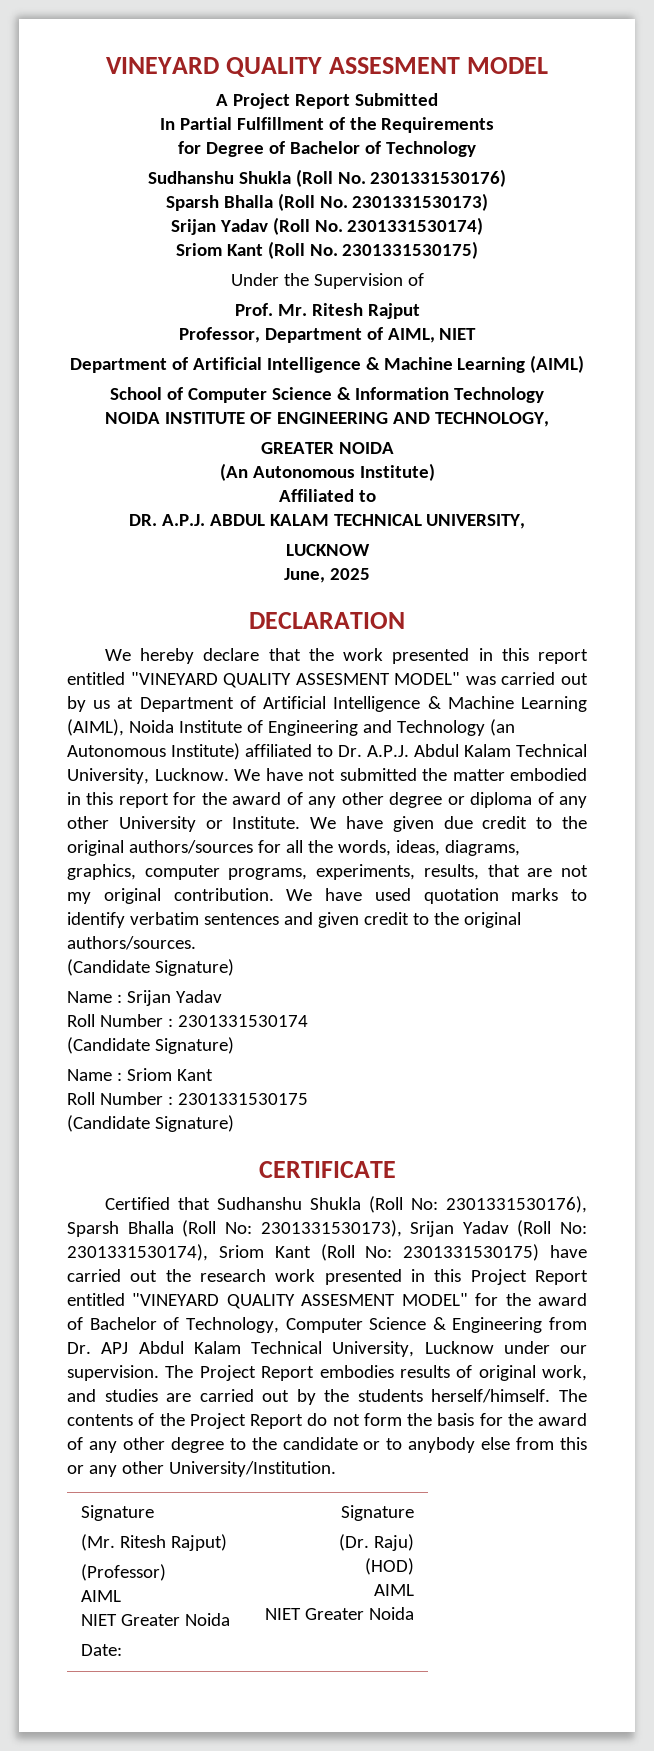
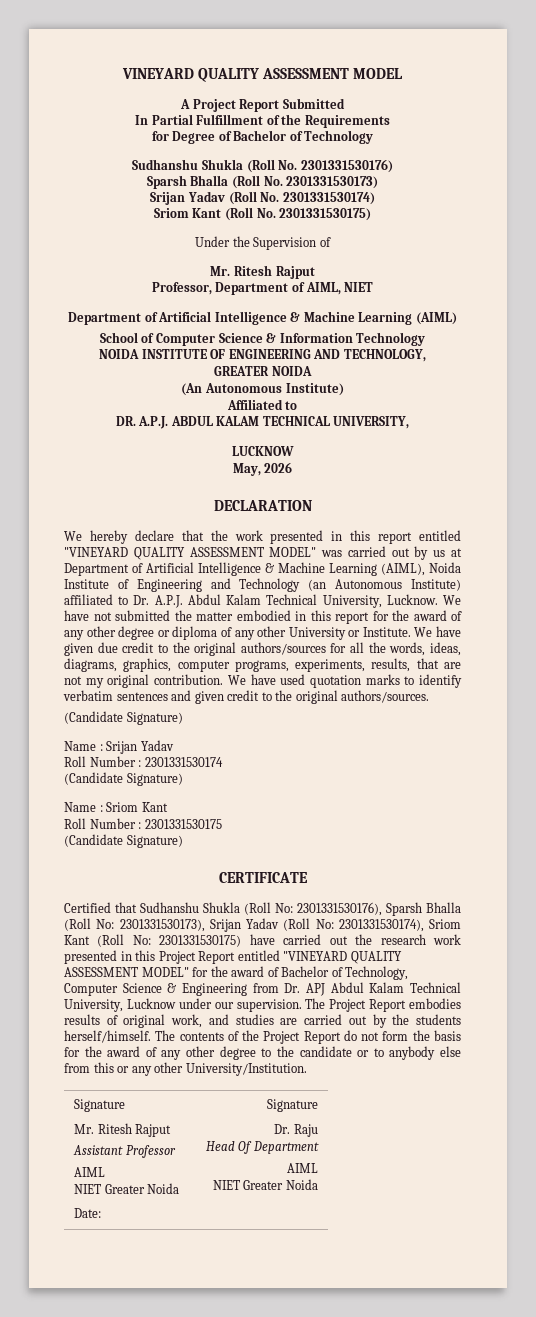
- VINEYARD QUALITY ASSESMENT MODEL
+ VINEYARD QUALITY ASSESSMENT MODEL
  Under the Supervision of
- Prof. Mr. Ritesh Rajput
+ Mr. Ritesh Rajput
- June, 2025
+ May, 2026
- We hereby declare that the work presented in this report entitled "VINEYARD QUALITY ASSESMENT MODEL" was carried out by us at Department of Artificial Intelligence & Machine Learning (AIML), Noida Institute of Engineering and Technology (an Autonomous Institute) affiliated to Dr. A.P.J. Abdul Kalam Technical University, Lucknow.
+ We hereby declare that the work presented in this report entitled "VINEYARD QUALITY ASSESSMENT MODEL" was carried out by us at Department of Artificial Intelligence & Machine Learning (AIML), Noida Institute of Engineering and Technology (an Autonomous Institute) affiliated to Dr. A.P.J. Abdul Kalam Technical University, Lucknow.
- Certified that Sudhanshu Shukla (Roll No: 2301331530176), Sparsh Bhalla (Roll No: 2301331530173), Srijan Yadav (Roll No: 2301331530174), Sriom Kant (Roll No: 2301331530175) have carried out the research work presented in this Project Report entitled "VINEYARD QUALITY ASSESMENT MODEL" for the award of Bachelor of Technology, Computer Science & Engineering from Dr. APJ Abdul Kalam Technical University, Lucknow under our supervision.
+ Certified that Sudhanshu Shukla (Roll No: 2301331530176), Sparsh Bhalla (Roll No: 2301331530173), Srijan Yadav (Roll No: 2301331530174), Sriom Kant (Roll No: 2301331530175) have carried out the research work presented in this Project Report entitled "VINEYARD QUALITY ASSESSMENT MODEL" for the award of Bachelor of Technology, Computer Science & Engineering from Dr. APJ Abdul Kalam Technical University, Lucknow under our supervision.
  The contents of the Project Report do not form the basis for the award of any other degree to the candidate or to anybody else from this or any other University/Institution.
  Signature
- (Mr. Ritesh Rajput)
- (Professor)
+ Mr. Ritesh Rajput
+ Assistant Professor
  AIML
  NIET Greater Noida
  Date: | Signature
- (Dr. Raju)
- (HOD)
+ Dr. Raju
+ Head Of Department

